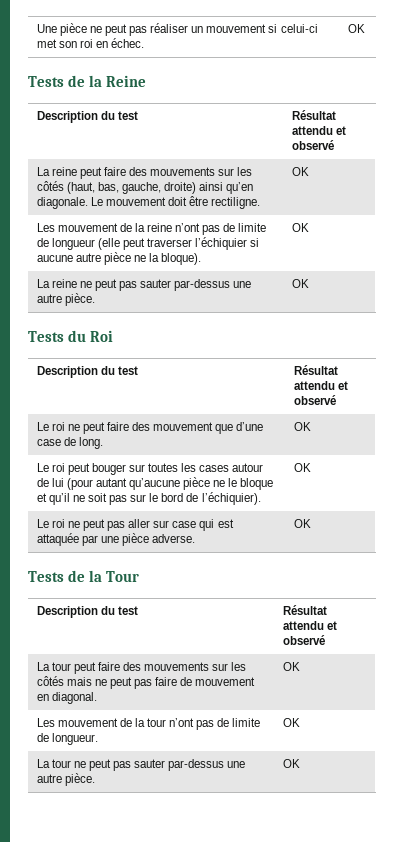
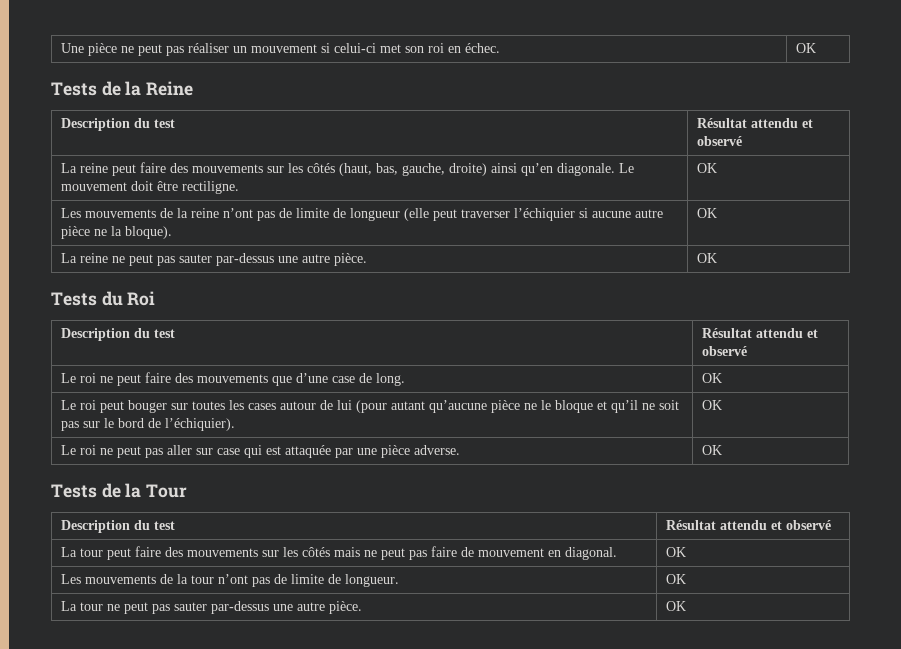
- Les mouvement de la reine n’ont pas de limite de longueur (elle peut traverser l’échiquier si aucune autre pièce ne la bloque). | OK
+ Les mouvements de la reine n’ont pas de limite de longueur (elle peut traverser l’échiquier si aucune autre pièce ne la bloque). | OK
- Le roi ne peut faire des mouvement que d’une case de long. | OK
+ Le roi ne peut faire des mouvements que d’une case de long. | OK
- Les mouvement de la tour n’ont pas de limite de longueur. | OK
+ Les mouvements de la tour n’ont pas de limite de longueur. | OK

